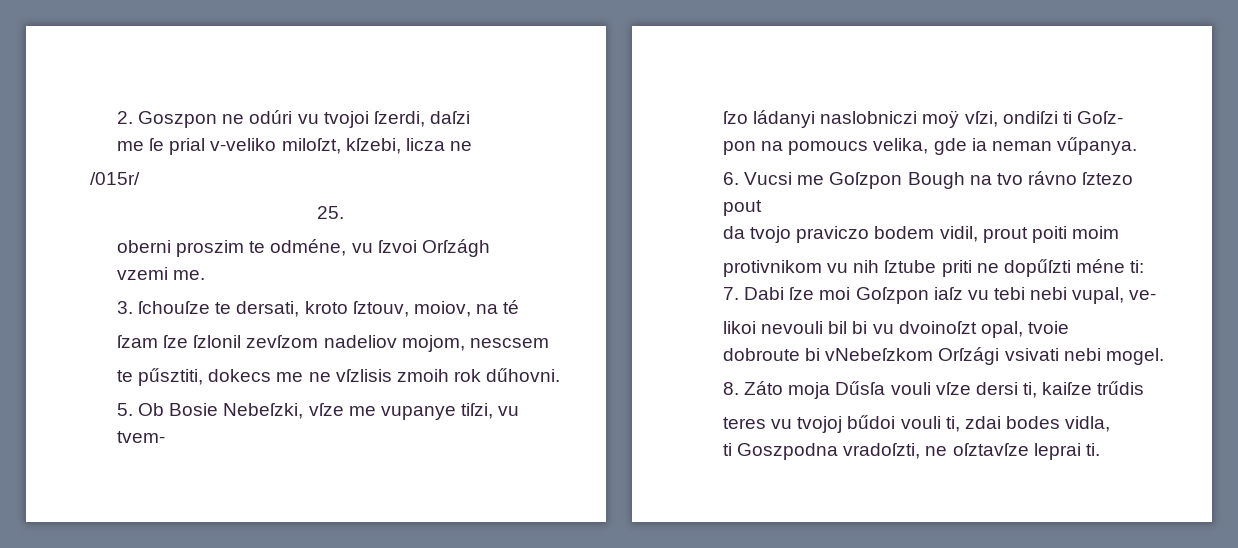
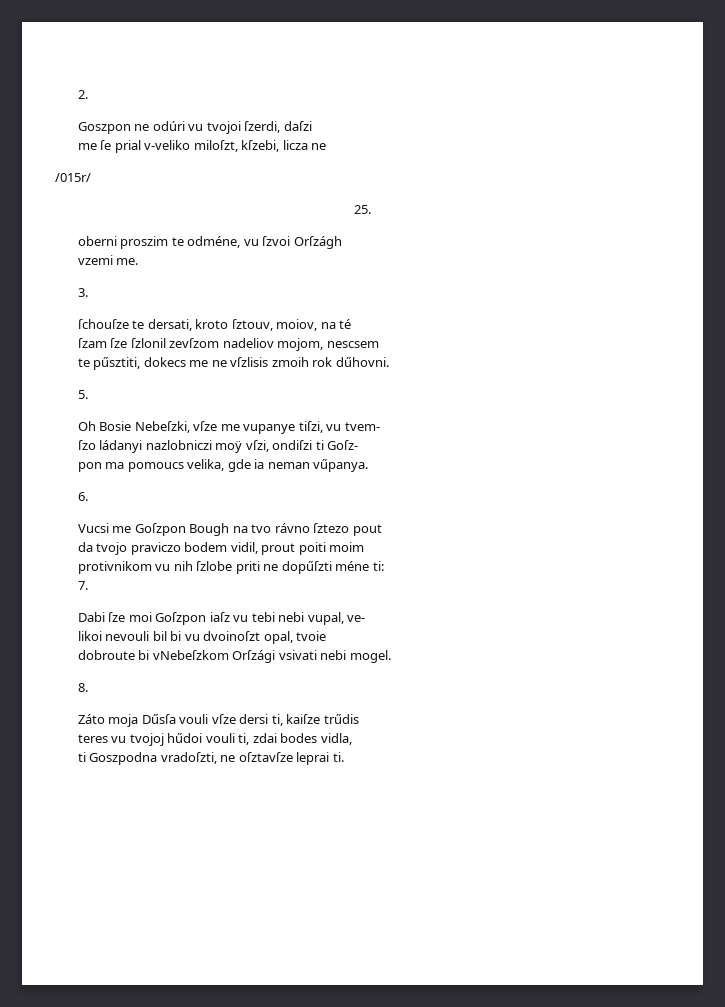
- 2. Goszpon ne odúri vu tvojoi ſzerdi, daſzi
+ 2.
+ Goszpon ne odúri vu tvojoi ſzerdi, daſzi
- 3. ſchouſze te dersati, kroto ſztouv, moiov, na té
+ 3.
+ ſchouſze te dersati, kroto ſztouv, moiov, na té
- 5. Ob Bosie Nebeſzki, vſze me vupanye tiſzi, vu tvem-
+ 5.
+ Oh Bosie Nebeſzki, vſze me vupanye tiſzi, vu tvem-
- ſzo ládanyi naslobniczi moÿ vſzi, ondiſzi ti Goſz-
+ ſzo ládanyi nazlobniczi moÿ vſzi, ondiſzi ti Goſz-
- pon na pomoucs velika, gde ia neman vűpanya.
+ pon ma pomoucs velika, gde ia neman vűpanya.
- 6. Vucsi me Goſzpon Bough na tvo rávno ſztezo pout
+ 6.
+ Vucsi me Goſzpon Bough na tvo rávno ſztezo pout
- protivnikom vu nih ſztube priti ne dopűſzti méne ti:
+ protivnikom vu nih ſzlobe priti ne dopűſzti méne ti:
- 7. Dabi ſze moi Goſzpon iaſz vu tebi nebi vupal, ve-
+ 7.
+ Dabi ſze moi Goſzpon iaſz vu tebi nebi vupal, ve-
- 8. Záto moja Dűsſa vouli vſze dersi ti, kaiſze trűdis
+ 8.
+ Záto moja Dűsſa vouli vſze dersi ti, kaiſze trűdis
- teres vu tvojoj bűdoi vouli ti, zdai bodes vidla,
+ teres vu tvojoj hűdoi vouli ti, zdai bodes vidla,

